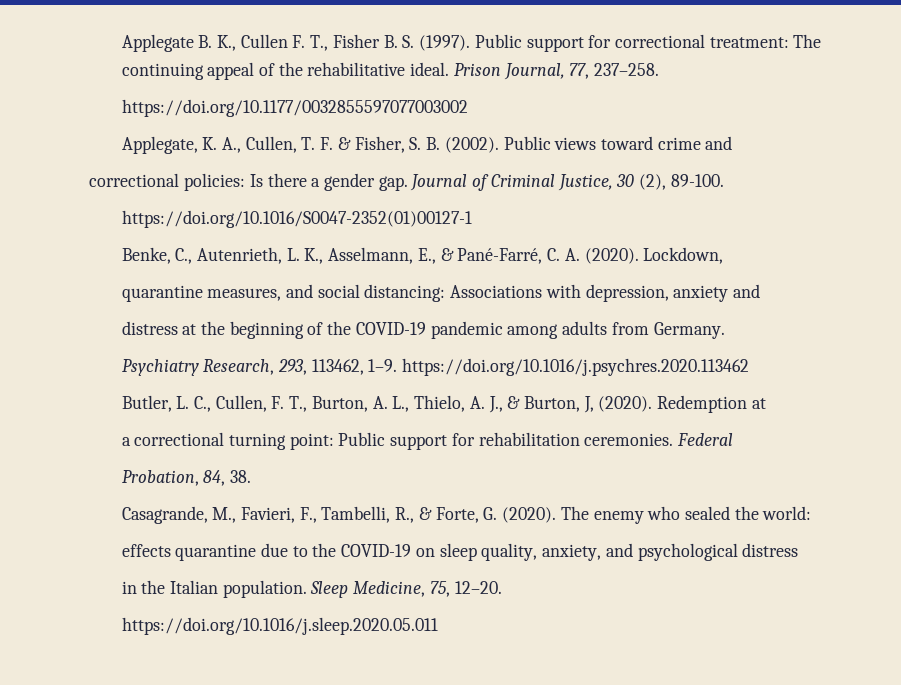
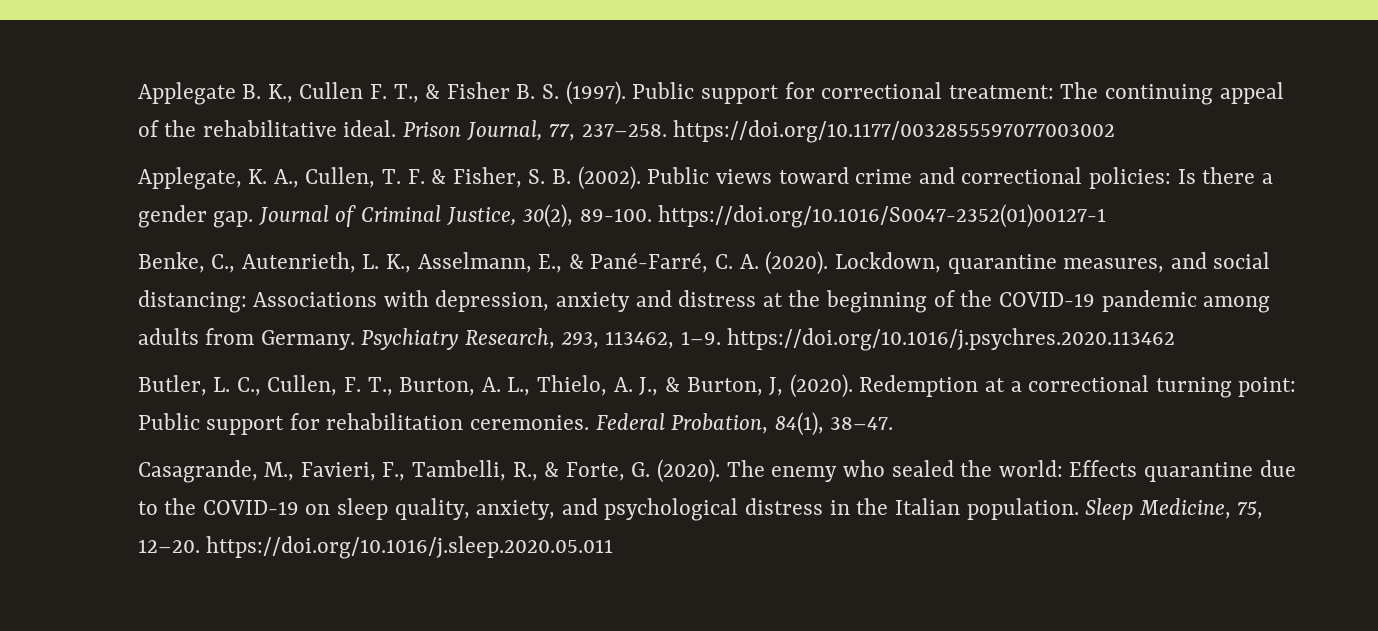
- Applegate B. K., Cullen F. T., Fisher B. S. (1997).
+ Applegate B. K., Cullen F. T., & Fisher B. S. (1997).
- Prison Journal, 77, 237–258.
- https://doi.org/10.1177/0032855597077003002
+ Prison Journal, 77, 237–258. https://doi.org/10.1177/0032855597077003002
- Public views toward crime and
- correctional policies: Is there a gender gap.
+ Public views toward crime and correctional policies: Is there a gender gap.
- Journal of Criminal Justice, 30 (2), 89-100.
- https://doi.org/10.1016/S0047-2352(01)00127-1
+ Journal of Criminal Justice, 30(2), 89-100. https://doi.org/10.1016/S0047-2352(01)00127-1
- Lockdown,
- quarantine measures, and social distancing: Associations with depression, anxiety and
- distress at the beginning of the COVID-19 pandemic among adults from Germany.
- Psychiatry Research, 293, 113462, 1–9. https://doi.org/10.1016/j.psychres.2020.113462
+ Lockdown, quarantine measures, and social distancing: Associations with depression, anxiety and distress at the beginning of the COVID-19 pandemic among adults from Germany. Psychiatry Research, 293, 113462, 1–9. https://doi.org/10.1016/j.psychres.2020.113462
- Redemption at
- a correctional turning point: Public support for rehabilitation ceremonies.
+ Redemption at a correctional turning point: Public support for rehabilitation ceremonies.
- Federal
- Probation, 84, 38.
+ Federal Probation, 84(1), 38–47.
- The enemy who sealed the world:
- effects quarantine due to the COVID-19 on sleep quality, anxiety, and psychological distress
- in the Italian population.
+ The enemy who sealed the world: Effects quarantine due to the COVID-19 on sleep quality, anxiety, and psychological distress in the Italian population.
- Sleep Medicine, 75, 12–20.
- https://doi.org/10.1016/j.sleep.2020.05.011
+ Sleep Medicine, 75, 12–20. https://doi.org/10.1016/j.sleep.2020.05.011

